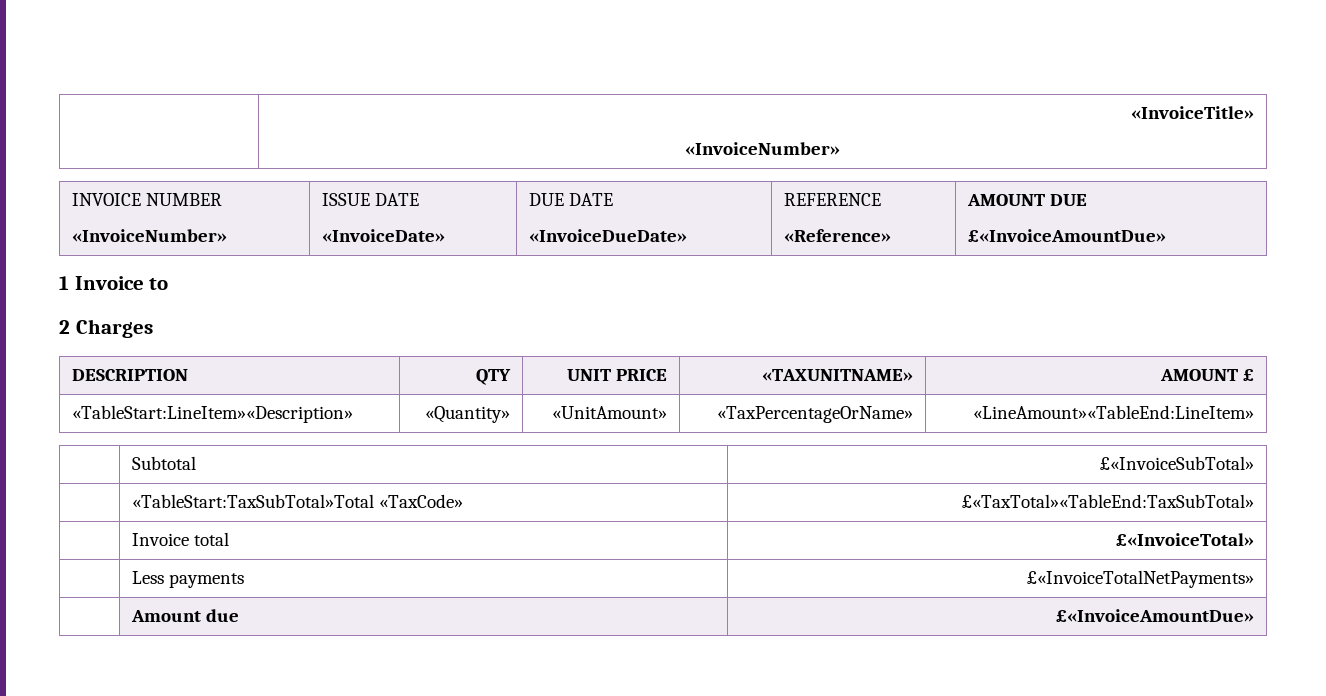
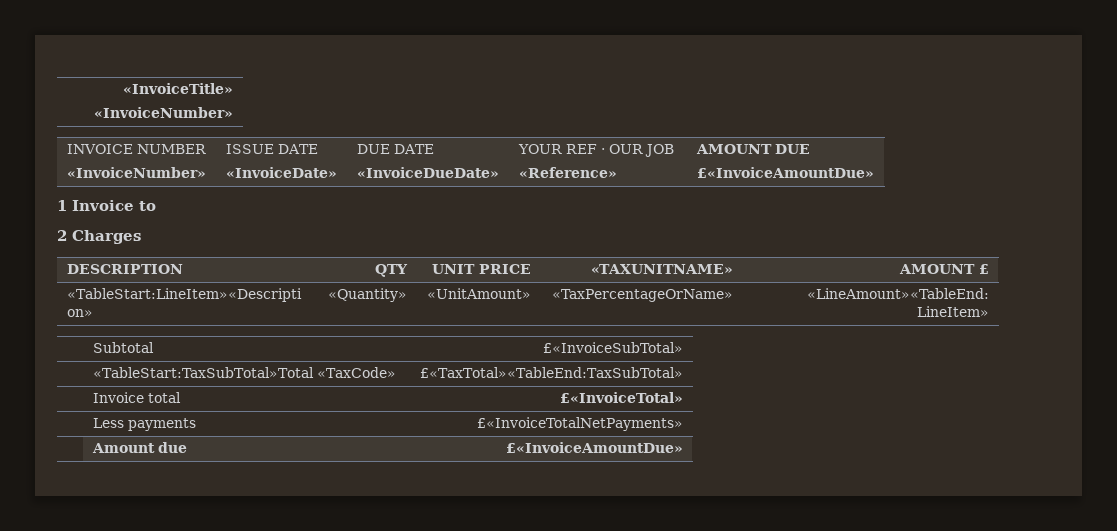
  INVOICE NUMBER
  «InvoiceNumber» | ISSUE DATE
  «InvoiceDate» | DUE DATE
- «InvoiceDueDate» | REFERENCE
+ «InvoiceDueDate» | YOUR REF · OUR JOB

